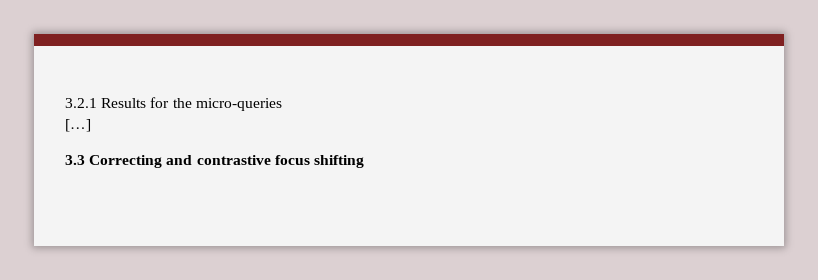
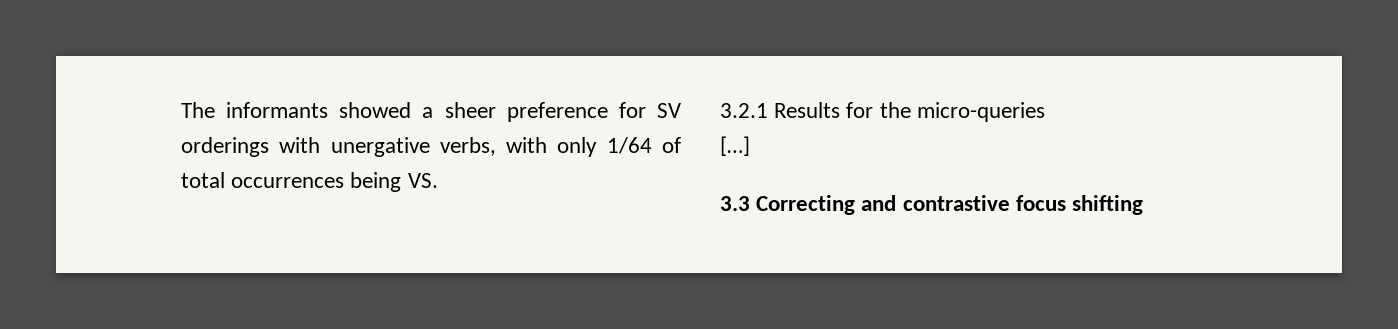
+ The informants showed a sheer preference for SV orderings with unergative verbs, with only 1/64 of total occurrences being VS.

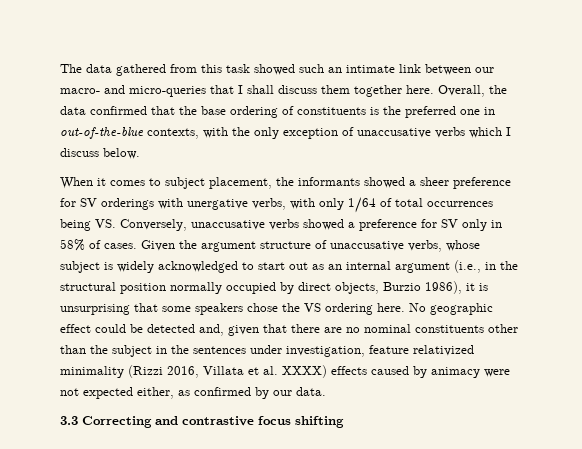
- The informants showed a sheer preference for SV orderings with unergative verbs, with only 1/64 of total occurrences being VS.
- 3.2.1 Results for the micro-queries
- […]
+ The data gathered from this task showed such an intimate link between our macro- and micro-queries that I shall discuss them together here. Overall, the data confirmed that the base ordering of constituents is the preferred one in out-of-the-blue contexts, with the only exception of unaccusative verbs which I discuss below.
+ When it comes to subject placement, the informants showed a sheer preference for SV orderings with unergative verbs, with only 1/64 of total occurrences being VS. Conversely, unaccusative verbs showed a preference for SV only in 58% of cases. Given the argument structure of unaccusative verbs, whose subject is widely acknowledged to start out as an internal argument (i.e., in the structural position normally occupied by direct objects, Burzio 1986), it is unsurprising that some speakers chose the VS ordering here. No geographic effect could be detected and, given that there are no nominal constituents other than the subject in the sentences under investigation, feature relativized minimality (Rizzi 2016, Villata et al. XXXX) effects caused by animacy were not expected either, as confirmed by our data.

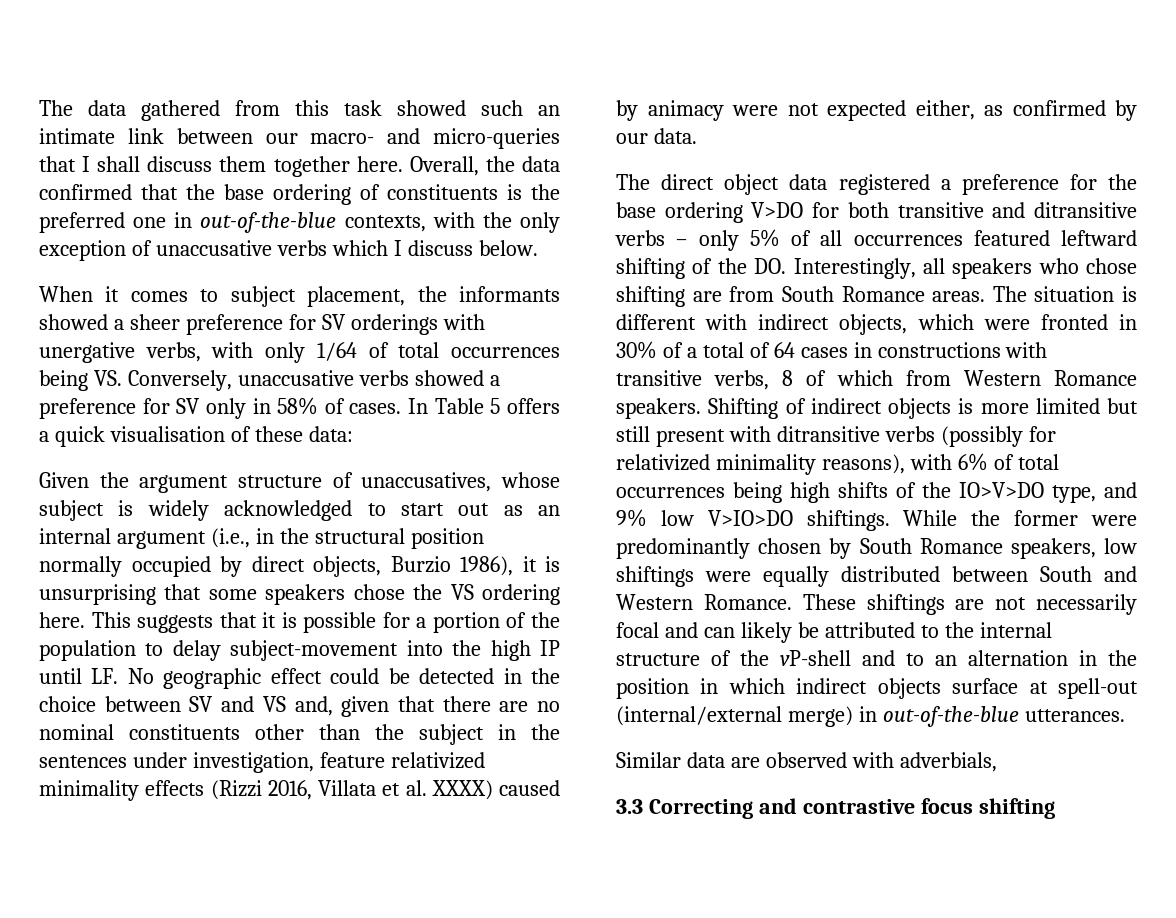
- When it comes to subject placement, the informants showed a sheer preference for SV orderings with unergative verbs, with only 1/64 of total occurrences being VS. Conversely, unaccusative verbs showed a preference for SV only in 58% of cases. Given the argument structure of unaccusative verbs, whose subject is widely acknowledged to start out as an internal argument (i.e., in the structural position normally occupied by direct objects, Burzio 1986), it is unsurprising that some speakers chose the VS ordering here.
+ When it comes to subject placement, the informants showed a sheer preference for SV orderings with unergative verbs, with only 1/64 of total occurrences being VS. Conversely, unaccusative verbs showed a preference for SV only in 58% of cases. In Table 5 offers a quick visualisation of these data:
+ Given the argument structure of unaccusatives, whose subject is widely acknowledged to start out as an internal argument (i.e., in the structural position normally occupied by direct objects, Burzio 1986), it is unsurprising that some speakers chose the VS ordering here.
- No geographic effect could be detected and, given that there are no nominal constituents other than the subject in the sentences under investigation, feature relativized minimality (Rizzi 2016, Villata et al. XXXX) effects caused by animacy were not expected either, as confirmed by our data.
+ This suggests that it is possible for a portion of the population to delay subject-movement into the high IP until LF. No geographic effect could be detected in the choice between SV and VS and, given that there are no nominal constituents other than the subject in the sentences under investigation, feature relativized minimality effects (Rizzi 2016, Villata et al. XXXX) caused by animacy were not expected either, as confirmed by our data.
+ The direct object data registered a preference for the base ordering V>DO for both transitive and ditransitive verbs – only 5% of all occurrences featured leftward shifting of the DO. Interestingly, all speakers who chose shifting are from South Romance areas. The situation is different with indirect objects, which were fronted in 30% of a total of 64 cases in constructions with transitive verbs, 8 of which from Western Romance speakers. Shifting of indirect objects is more limited but still present with ditransitive verbs (possibly for relativized minimality reasons), with 6% of total occurrences being high shifts of the IO>V>DO type, and 9% low V>IO>DO shiftings. While the former were predominantly chosen by South Romance speakers, low shiftings were equally distributed between South and Western Romance. These shiftings are not necessarily focal and can likely be attributed to the internal structure of the vP-shell and to an alternation in the position in which indirect objects surface at spell-out (internal/external merge) in out-of-the-blue utterances.
+ Similar data are observed with adverbials,

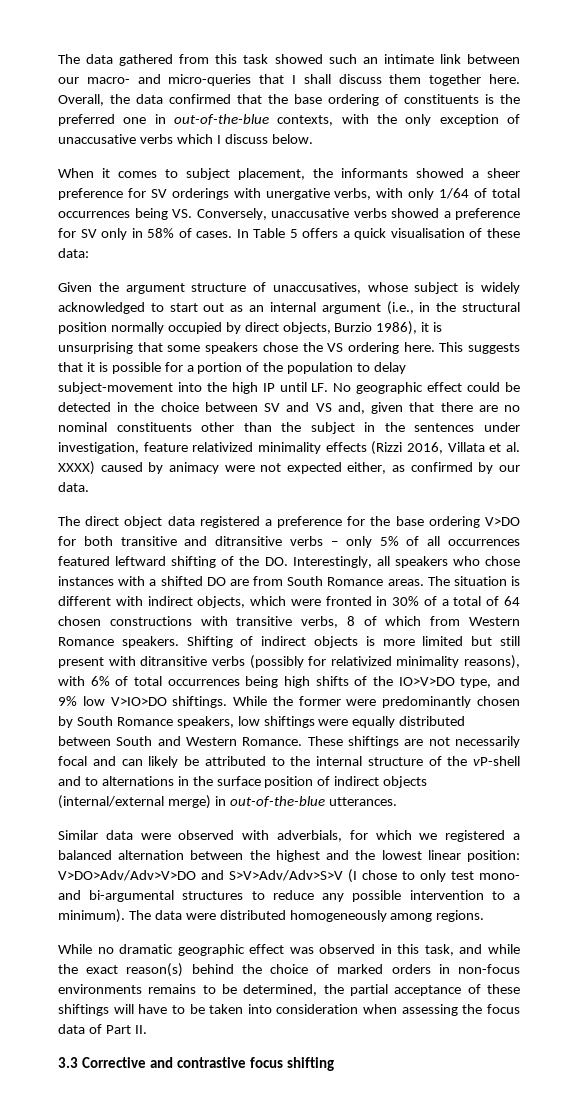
- The direct object data registered a preference for the base ordering V>DO for both transitive and ditransitive verbs – only 5% of all occurrences featured leftward shifting of the DO. Interestingly, all speakers who chose shifting are from South Romance areas.
+ The direct object data registered a preference for the base ordering V>DO for both transitive and ditransitive verbs – only 5% of all occurrences featured leftward shifting of the DO. Interestingly, all speakers who chose instances with a shifted DO are from South Romance areas.
- The situation is different with indirect objects, which were fronted in 30% of a total of 64 cases in constructions with transitive verbs, 8 of which from Western Romance speakers.
+ The situation is different with indirect objects, which were fronted in 30% of a total of 64 chosen constructions with transitive verbs, 8 of which from Western Romance speakers.
- These shiftings are not necessarily focal and can likely be attributed to the internal structure of the vP-shell and to an alternation in the position in which indirect objects surface at spell-out (internal/external merge) in out-of-the-blue utterances.
+ These shiftings are not necessarily focal and can likely be attributed to the internal structure of the vP-shell and to alternations in the surface position of indirect objects (internal/external merge) in out-of-the-blue utterances.
- Similar data are observed with adverbials,
+ Similar data were observed with adverbials, for which we registered a balanced alternation between the highest and the lowest linear position: V>DO>Adv/Adv>V>DO and S>V>Adv/Adv>S>V (I chose to only test mono- and bi-argumental structures to reduce any possible intervention to a minimum). The data were distributed homogeneously among regions.
+ While no dramatic geographic effect was observed in this task, and while the exact reason(s) behind the choice of marked orders in non-focus environments remains to be determined, the partial acceptance of these shiftings will have to be taken into consideration when assessing the focus data of Part II.
- 3.3 Correcting and contrastive focus shifting
+ 3.3 Corrective and contrastive focus shifting

